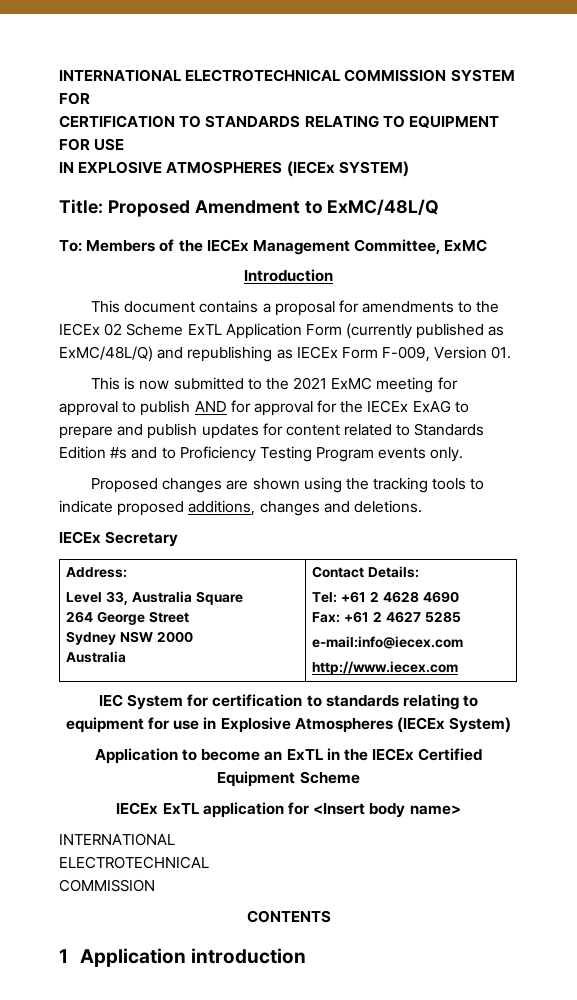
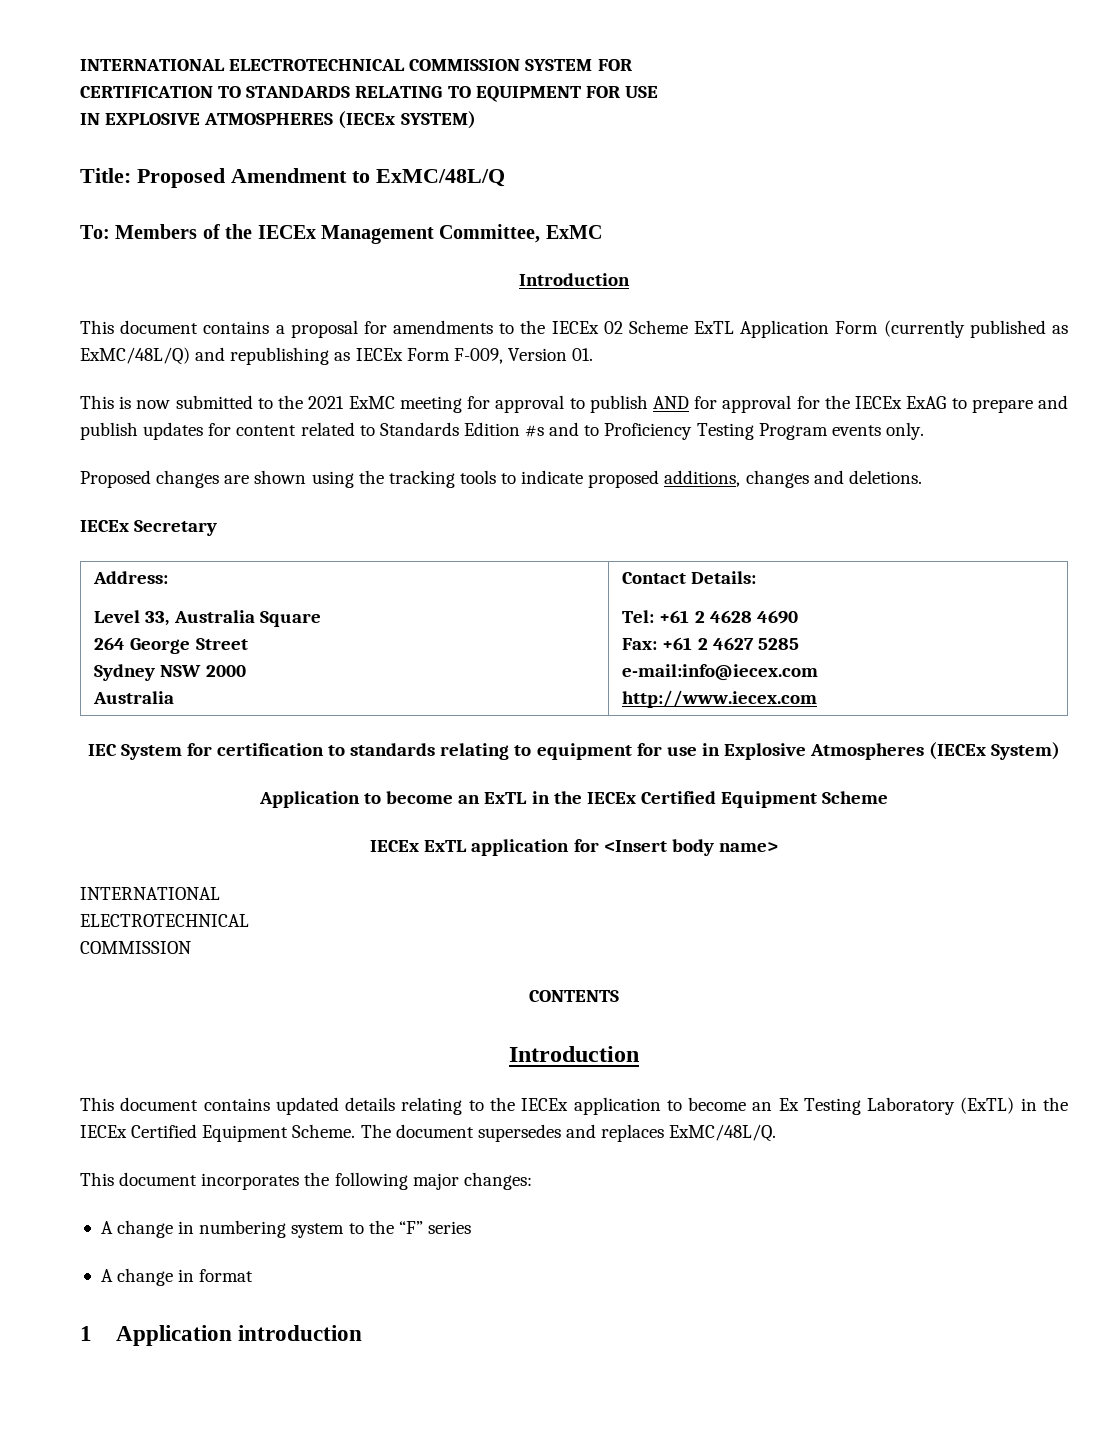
  CONTENTS
+ Introduction
+ This document contains updated details relating to the IECEx application to become an Ex Testing Laboratory (ExTL) in the IECEx Certified Equipment Scheme. The document supersedes and replaces ExMC/48L/Q.
+ This document incorporates the following major changes:
+ A change in numbering system to the “F” series
+ A change in format

